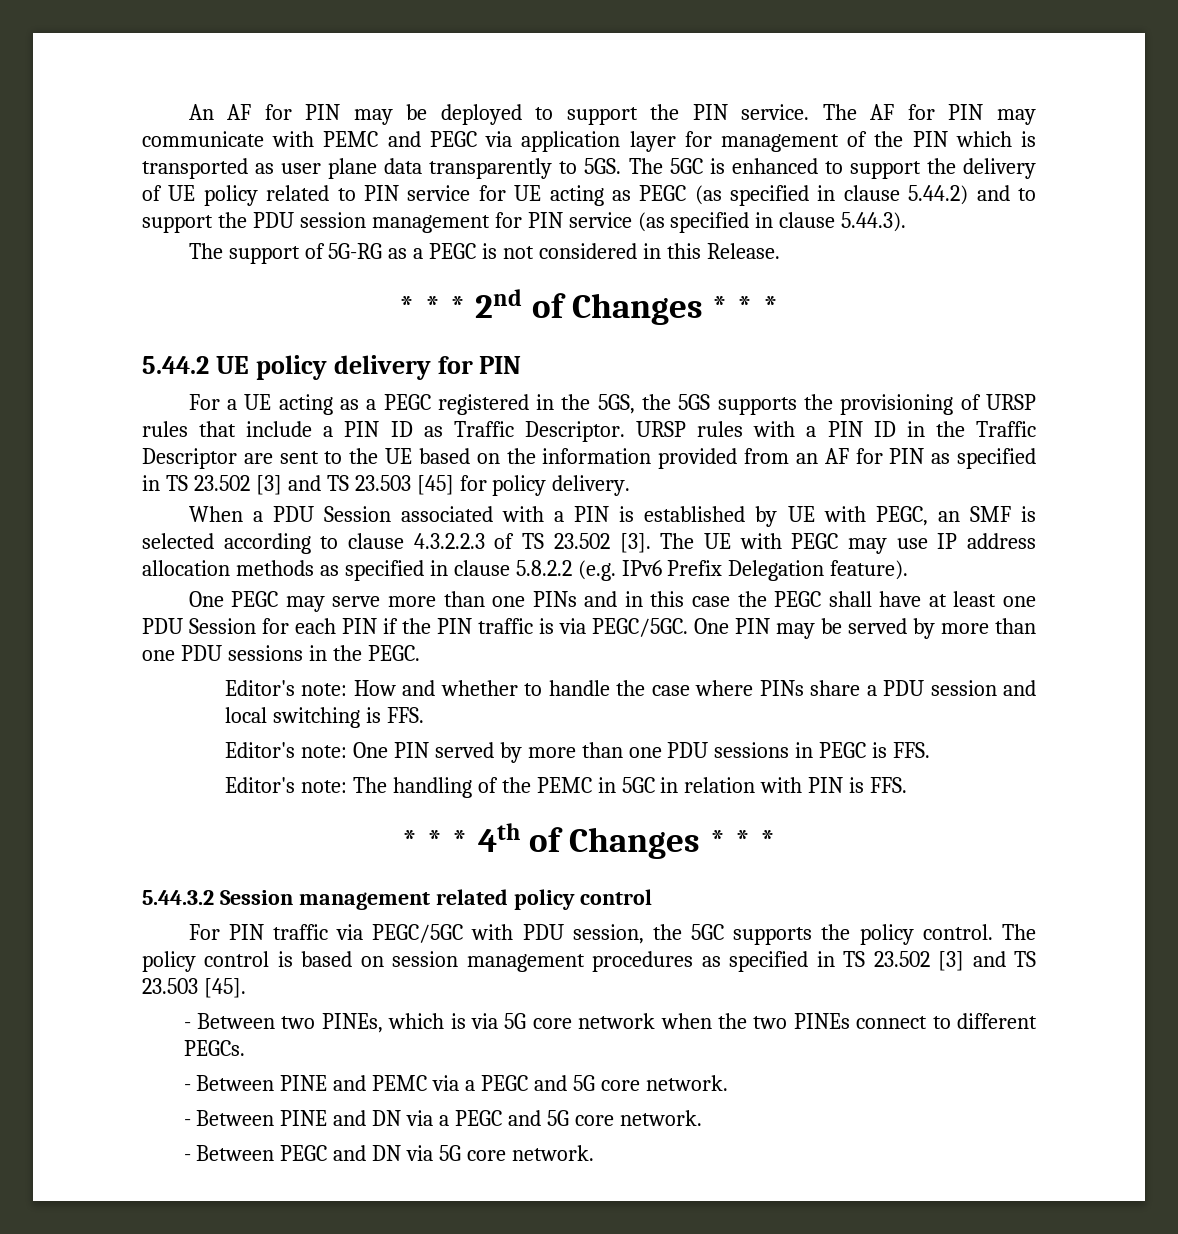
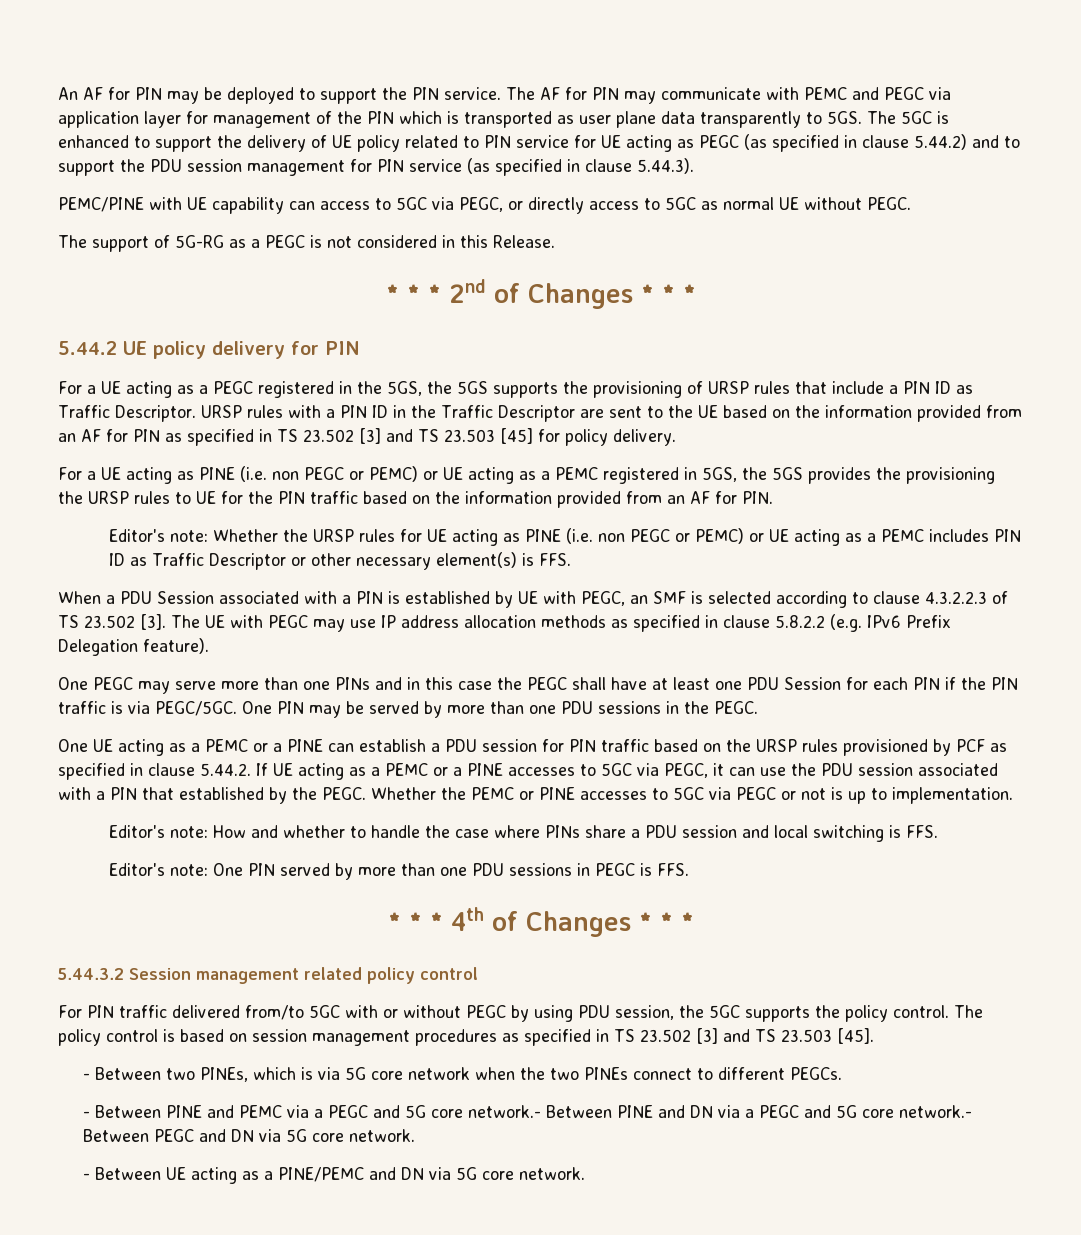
+ PEMC/PINE with UE capability can access to 5GC via PEGC, or directly access to 5GC as normal UE without PEGC.
+ For a UE acting as PINE (i.e. non PEGC or PEMC) or UE acting as a PEMC registered in 5GS, the 5GS provides the provisioning the URSP rules to UE for the PIN traffic based on the information provided from an AF for PIN.
+ Editor's note: Whether the URSP rules for UE acting as PINE (i.e. non PEGC or PEMC) or UE acting as a PEMC includes PIN ID as Traffic Descriptor or other necessary element(s) is FFS.
+ One UE acting as a PEMC or a PINE can establish a PDU session for PIN traffic based on the URSP rules provisioned by PCF as specified in clause 5.44.2. If UE acting as a PEMC or a PINE accesses to 5GC via PEGC, it can use the PDU session associated with a PIN that established by the PEGC. Whether the PEMC or PINE accesses to 5GC via PEGC or not is up to implementation.
- Editor's note: The handling of the PEMC in 5GC in relation with PIN is FFS.
- For PIN traffic via PEGC/5GC with PDU session, the 5GC supports the policy control.
+ For PIN traffic delivered from/to 5GC with or without PEGC by using PDU session, the 5GC supports the policy control.
- - Between PINE and PEMC via a PEGC and 5G core network.
- - Between PINE and DN via a PEGC and 5G core network.
- - Between PEGC and DN via 5G core network.
+ - Between PINE and PEMC via a PEGC and 5G core network.- Between PINE and DN via a PEGC and 5G core network.- Between PEGC and DN via 5G core network.
+ - Between UE acting as a PINE/PEMC and DN via 5G core network.

